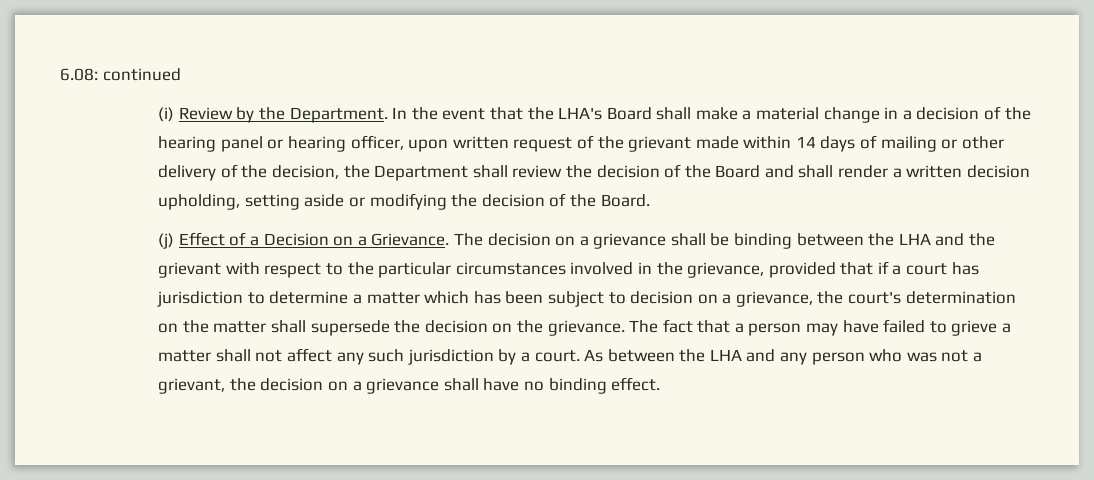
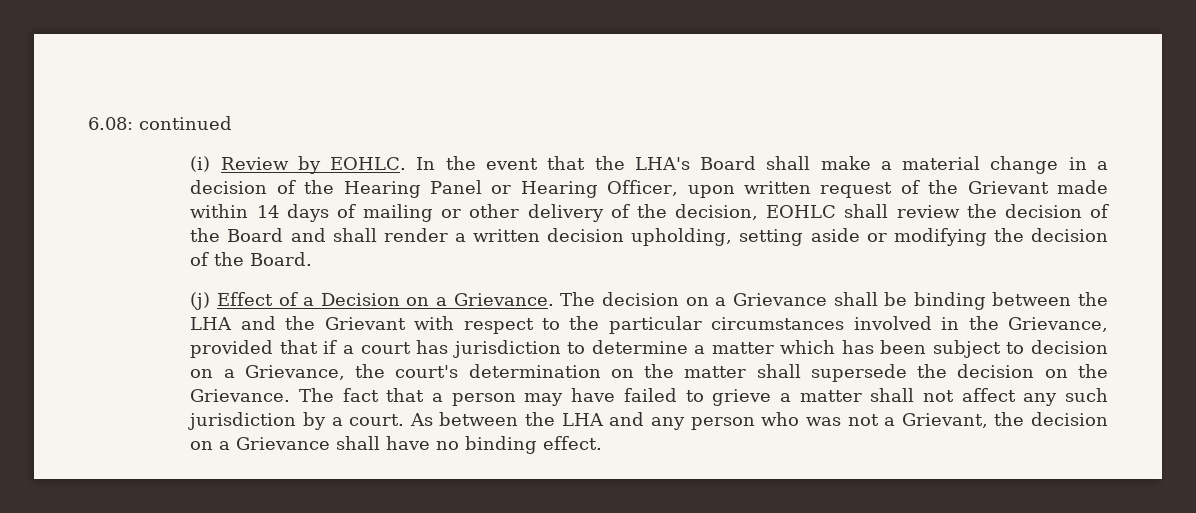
- (i) Review by the Department.
+ (i) Review by EOHLC.
- In the event that the LHA's Board shall make a material change in a decision of the hearing panel or hearing officer, upon written request of the grievant made within 14 days of mailing or other delivery of the decision, the Department shall review the decision of the Board and shall render a written decision upholding, setting aside or modifying the decision of the Board.
+ In the event that the LHA's Board shall make a material change in a decision of the Hearing Panel or Hearing Officer, upon written request of the Grievant made within 14 days of mailing or other delivery of the decision, EOHLC shall review the decision of the Board and shall render a written decision upholding, setting aside or modifying the decision of the Board.
- The decision on a grievance shall be binding between the LHA and the grievant with respect to the particular circumstances involved in the grievance, provided that if a court has jurisdiction to determine a matter which has been subject to decision on a grievance, the court's determination on the matter shall supersede the decision on the grievance.
+ The decision on a Grievance shall be binding between the LHA and the Grievant with respect to the particular circumstances involved in the Grievance, provided that if a court has jurisdiction to determine a matter which has been subject to decision on a Grievance, the court's determination on the matter shall supersede the decision on the Grievance.
- As between the LHA and any person who was not a grievant, the decision on a grievance shall have no binding effect.
+ As between the LHA and any person who was not a Grievant, the decision on a Grievance shall have no binding effect.

